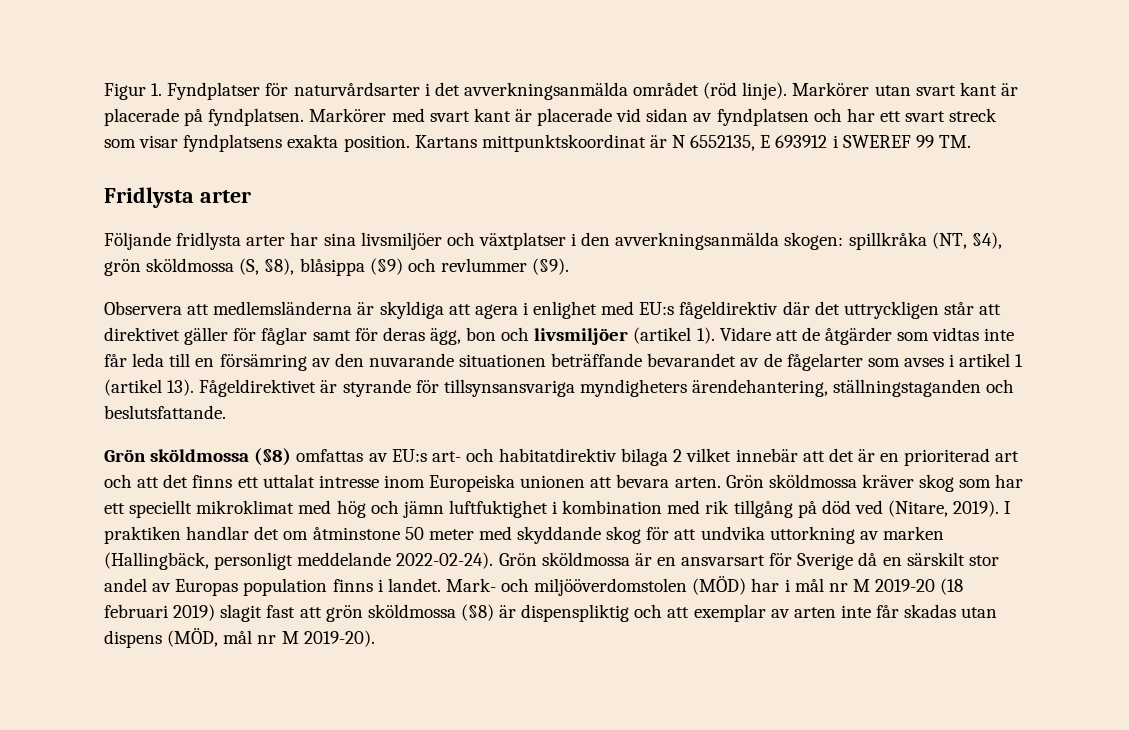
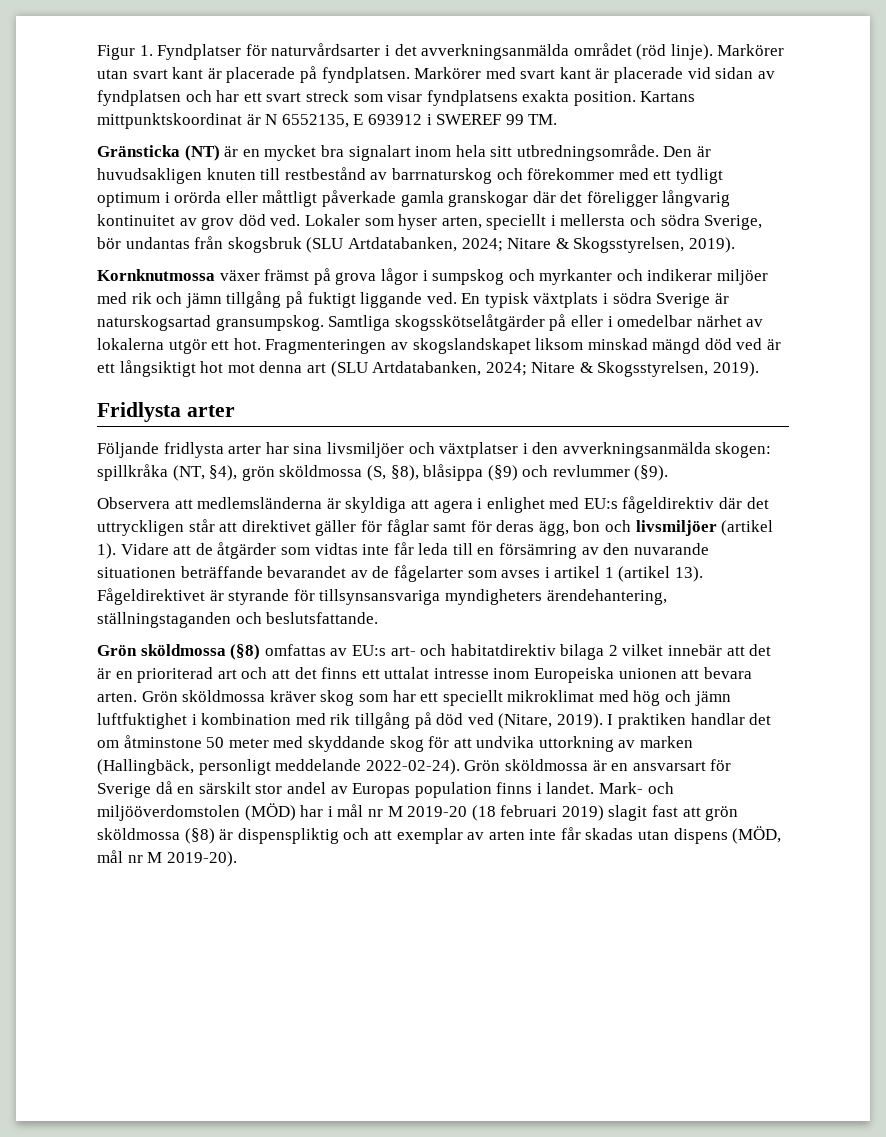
+ Gränsticka (NT) är en mycket bra signalart inom hela sitt utbredningsområde. Den är huvudsakligen knuten till restbestånd av barrnaturskog och förekommer med ett tydligt optimum i orörda eller måttligt påverkade gamla granskogar där det föreligger långvarig kontinuitet av grov död ved. Lokaler som hyser arten, speciellt i mellersta och södra Sverige, bör undantas från skogsbruk (SLU Artdatabanken, 2024; Nitare & Skogsstyrelsen, 2019).
+ Kornknutmossa växer främst på grova lågor i sumpskog och myrkanter och indikerar miljöer med rik och jämn tillgång på fuktigt liggande ved. En typisk växtplats i södra Sverige är naturskogsartad gransumpskog. Samtliga skogsskötselåtgärder på eller i omedelbar närhet av lokalerna utgör ett hot. Fragmenteringen av skogslandskapet liksom minskad mängd död ved är ett långsiktigt hot mot denna art (SLU Artdatabanken, 2024; Nitare & Skogsstyrelsen, 2019).

